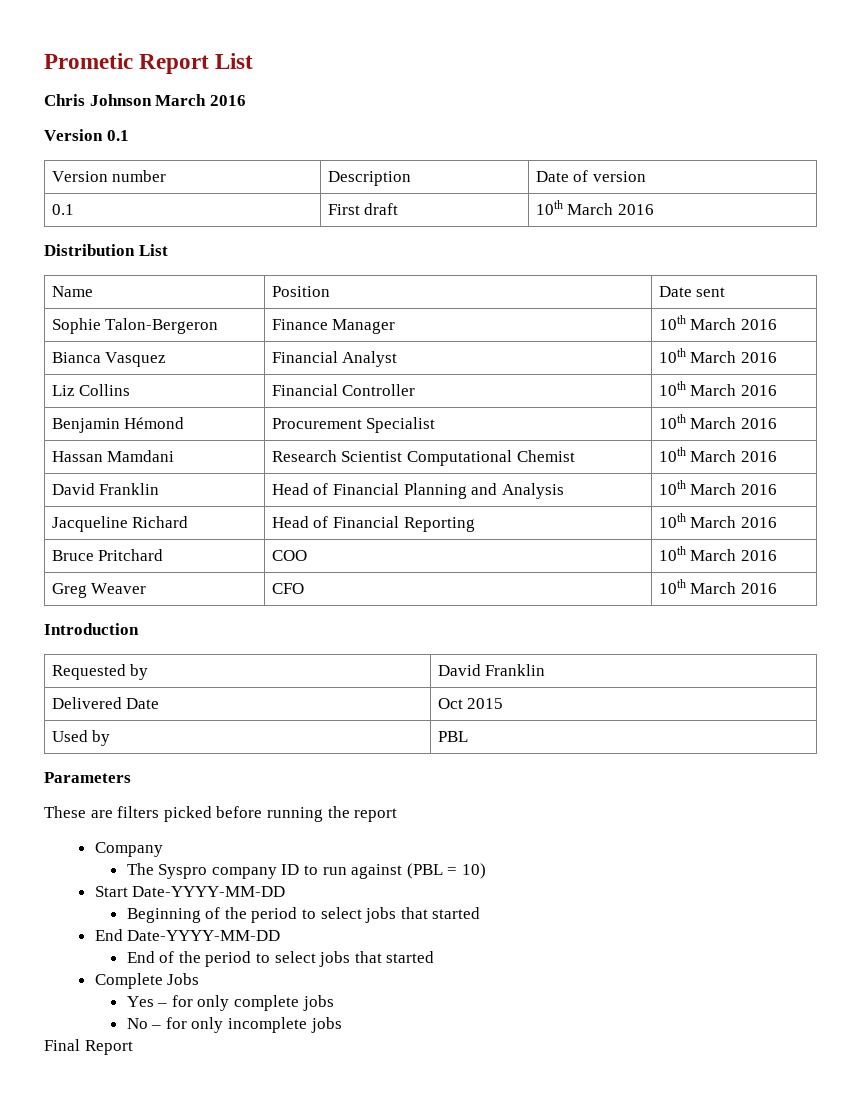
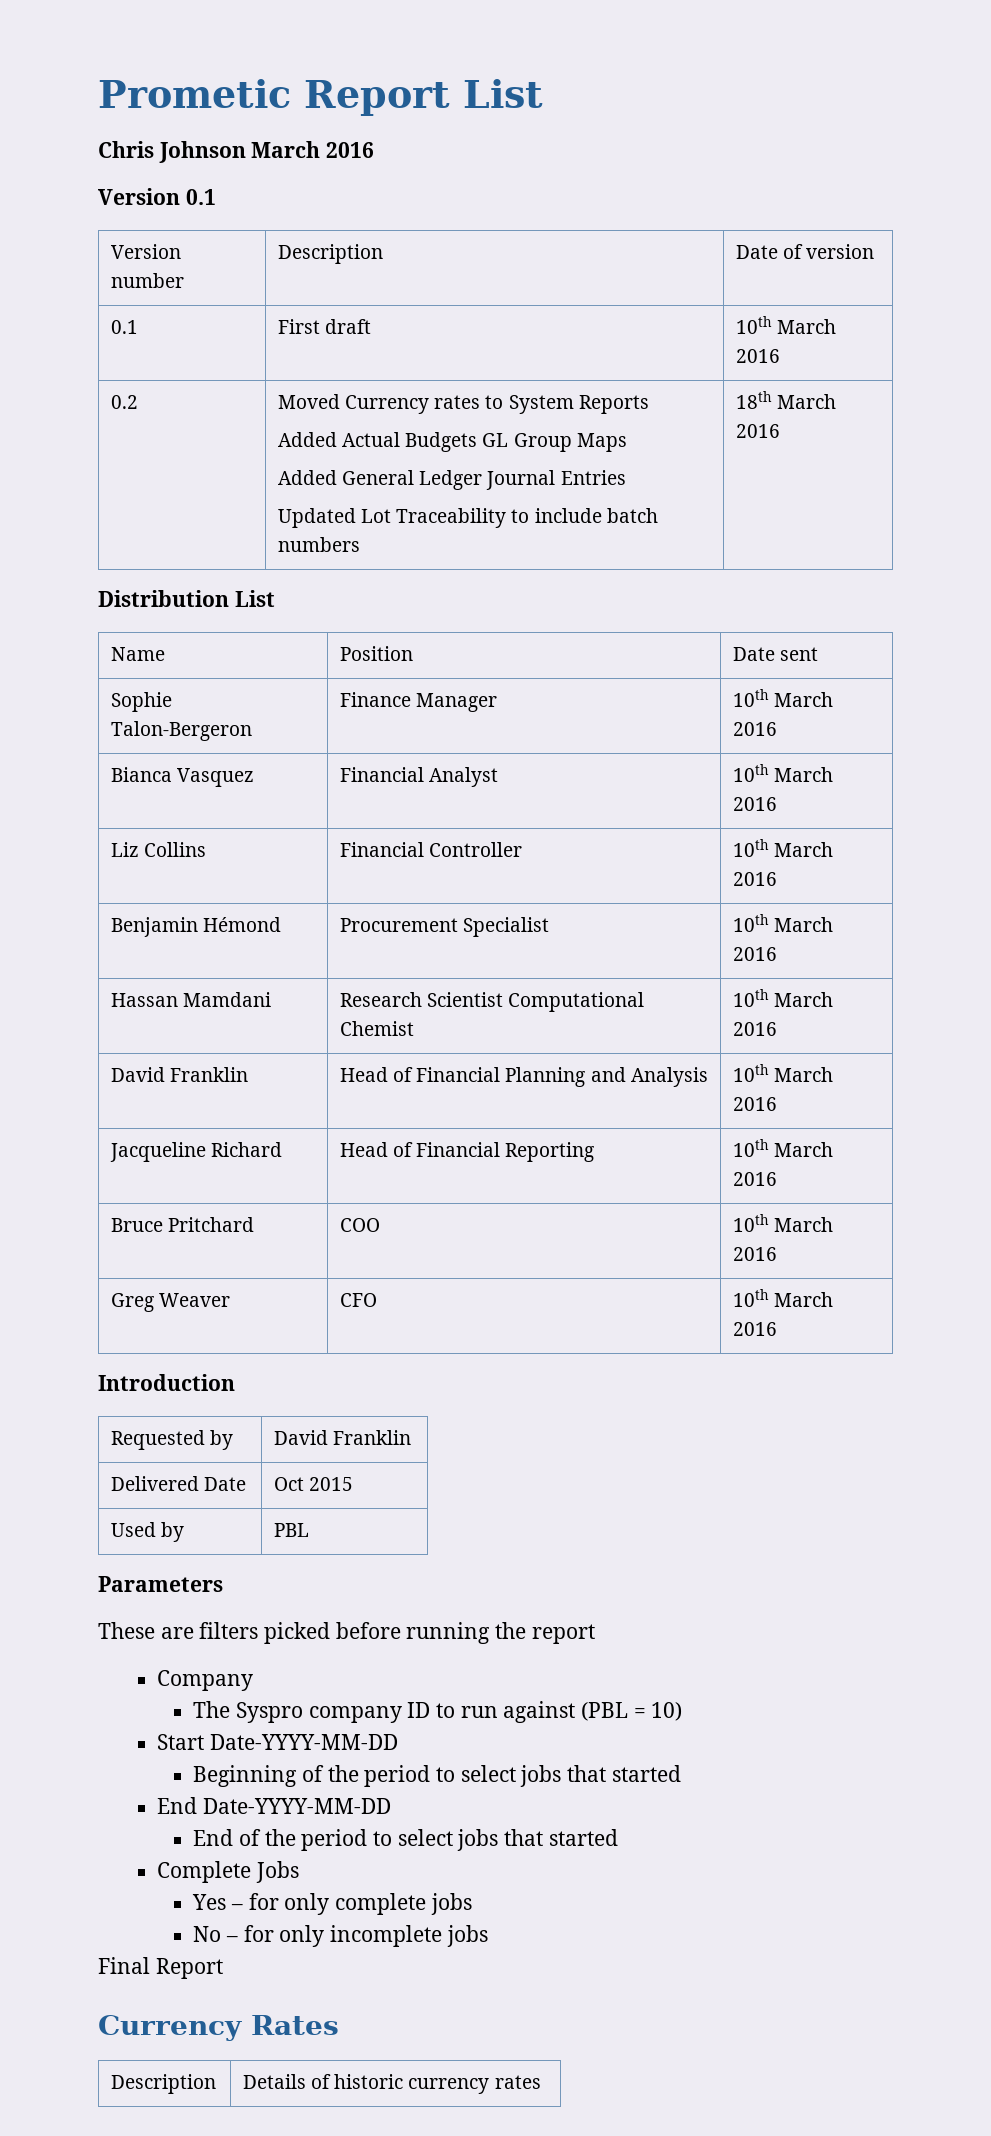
+ 0.2 | Moved Currency rates to System Reports
+ Added Actual Budgets GL Group Maps
+ Added General Ledger Journal Entries
+ Updated Lot Traceability to include batch numbers | 18th March 2016
+ Currency Rates
+ Description | Details of historic currency rates

